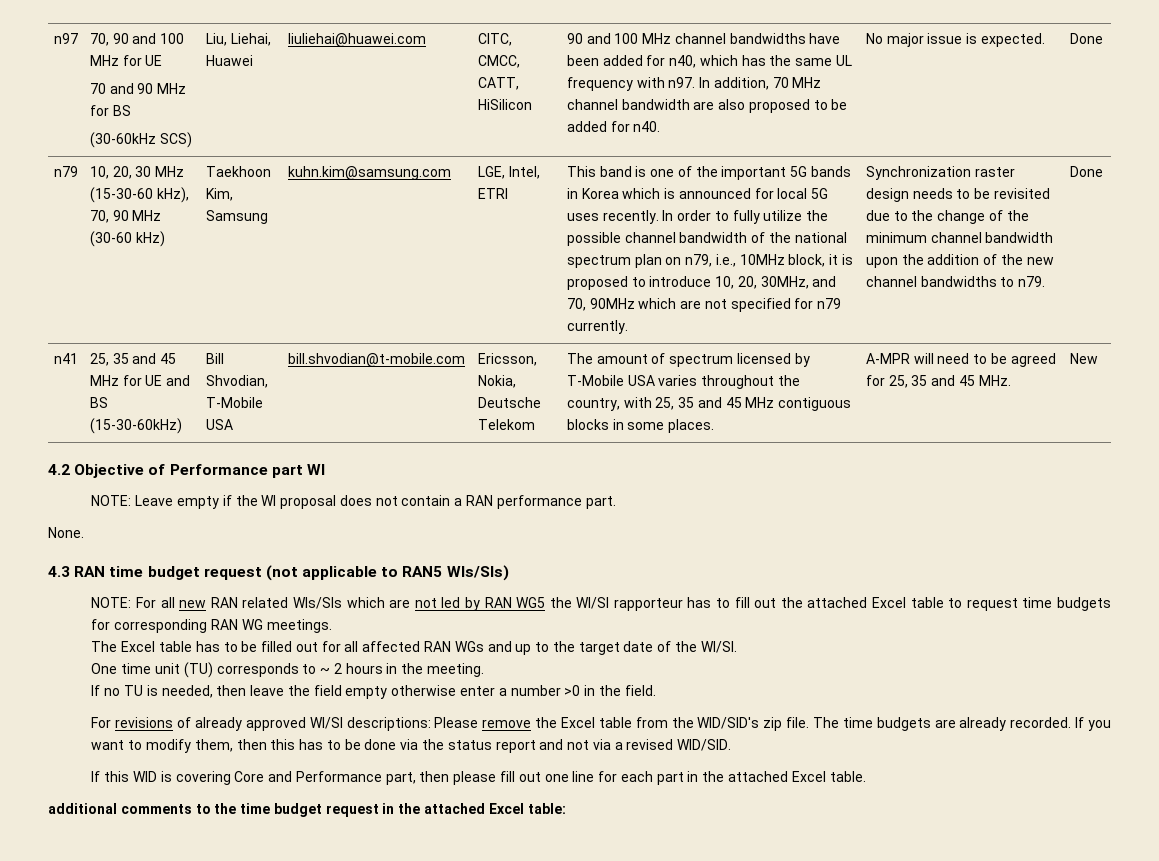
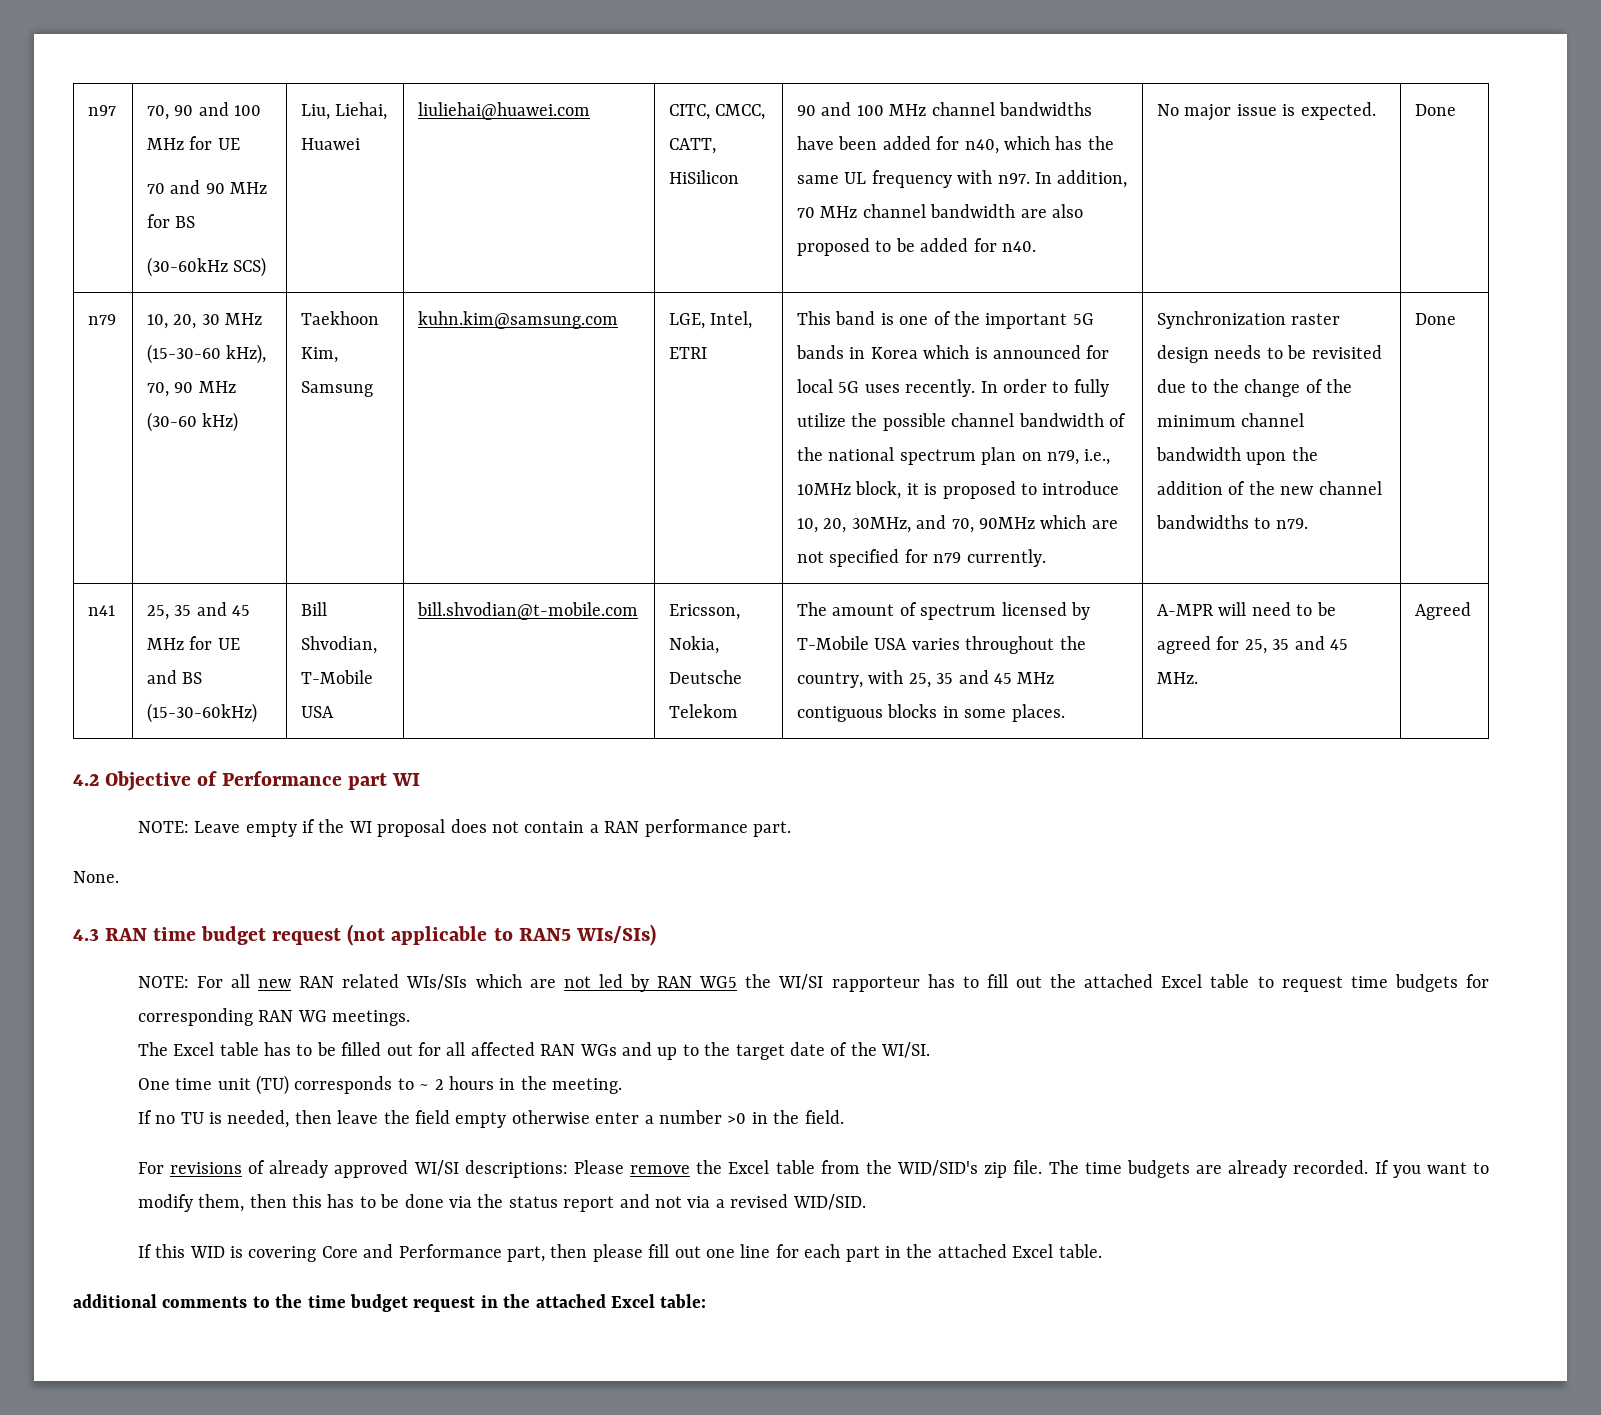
- New
+ Agreed

